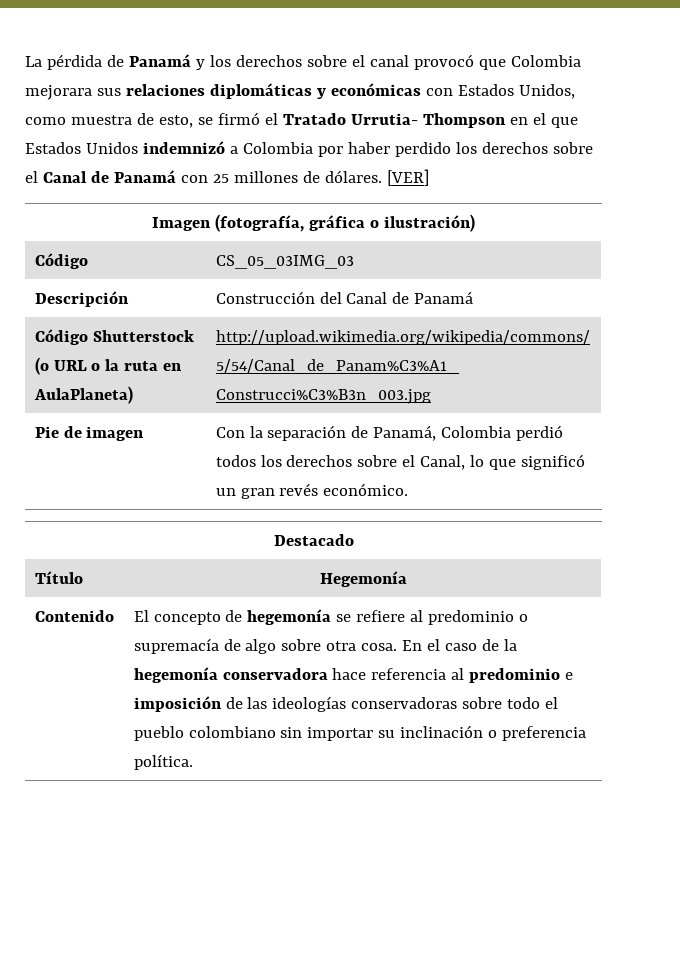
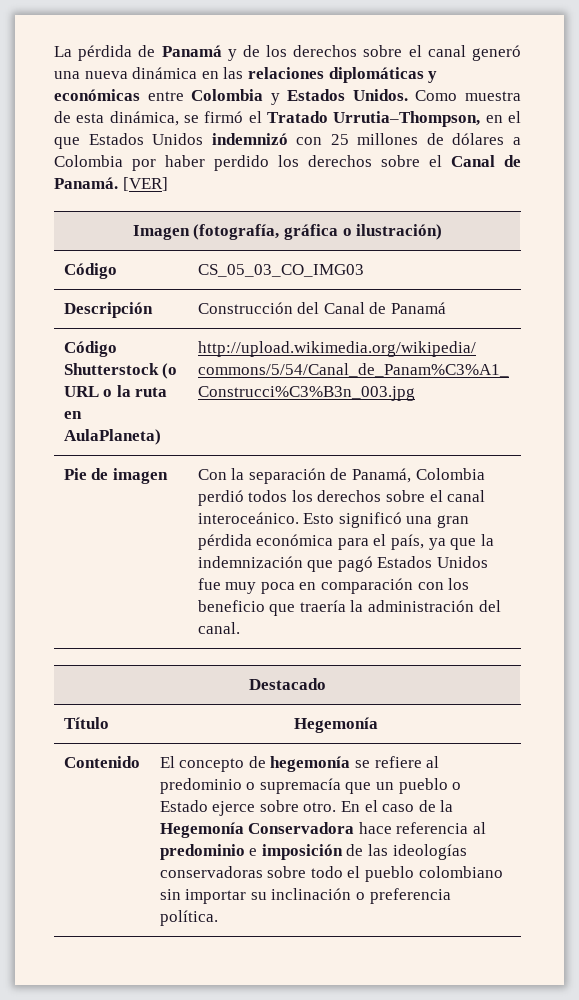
- La pérdida de Panamá y los derechos sobre el canal provocó que Colombia mejorara sus relaciones diplomáticas y económicas con Estados Unidos, como muestra de esto, se firmó el Tratado Urrutia- Thompson en el que Estados Unidos indemnizó a Colombia por haber perdido los derechos sobre el Canal de Panamá con 25 millones de dólares.
+ La pérdida de Panamá y de los derechos sobre el canal generó una nueva dinámica en las relaciones diplomáticas y económicas entre Colombia y Estados Unidos. Como muestra de esta dinámica, se firmó el Tratado Urrutia–Thompson, en el que Estados Unidos indemnizó con 25 millones de dólares a Colombia por haber perdido los derechos sobre el Canal de Panamá.
- Código | CS_05_03IMG_03
+ Código | CS_05_03_CO_IMG03
- Con la separación de Panamá, Colombia perdió todos los derechos sobre el Canal, lo que significó un gran revés económico.
+ Con la separación de Panamá, Colombia perdió todos los derechos sobre el canal interoceánico. Esto significó una gran pérdida económica para el país, ya que la indemnización que pagó Estados Unidos fue muy poca en comparación con los beneficio que traería la administración del canal.
- El concepto de hegemonía se refiere al predominio o supremacía de algo sobre otra cosa.
+ El concepto de hegemonía se refiere al predominio o supremacía que un pueblo o Estado ejerce sobre otro.
- En el caso de la hegemonía conservadora hace referencia al predominio e imposición de las ideologías conservadoras sobre todo el pueblo colombiano sin importar su inclinación o preferencia política.
+ En el caso de la Hegemonía Conservadora hace referencia al predominio e imposición de las ideologías conservadoras sobre todo el pueblo colombiano sin importar su inclinación o preferencia política.

